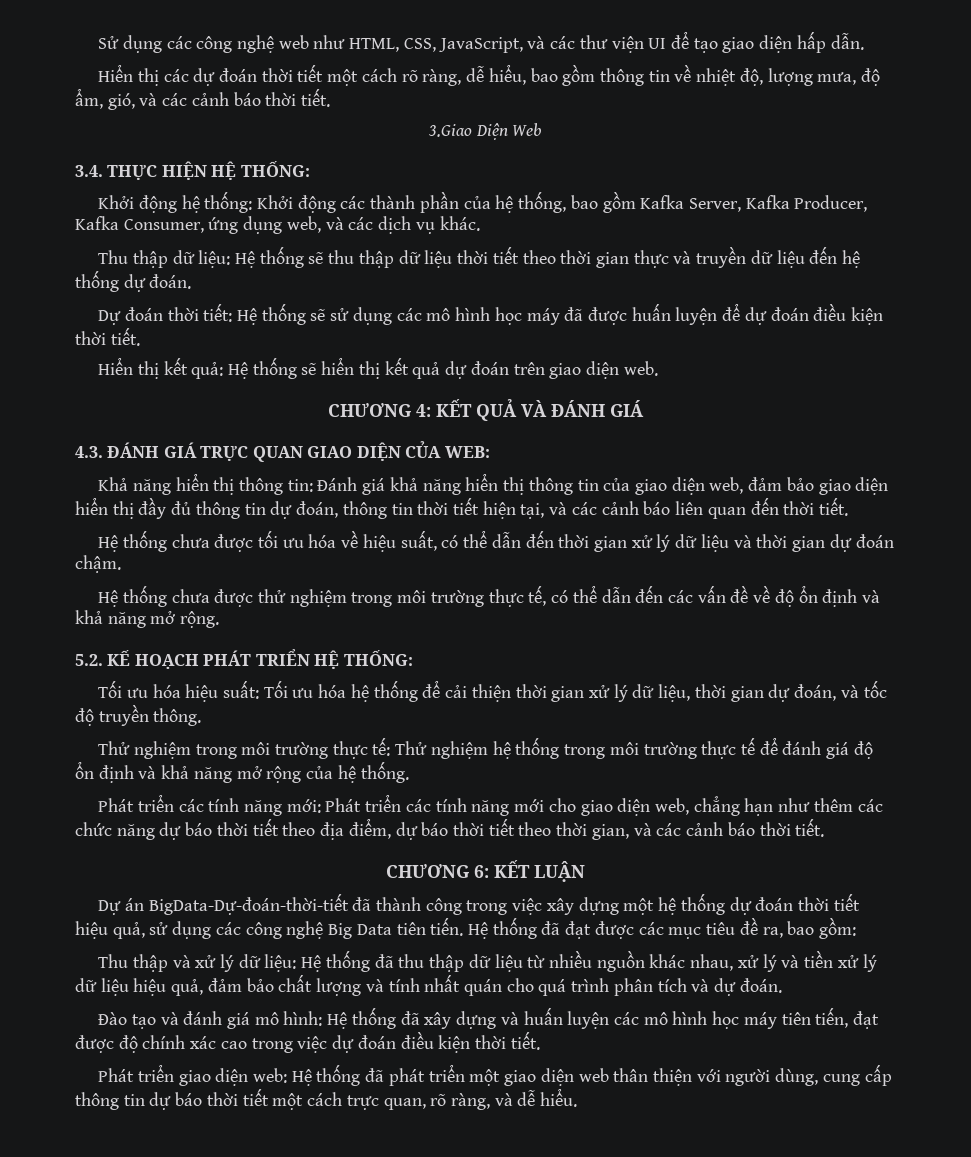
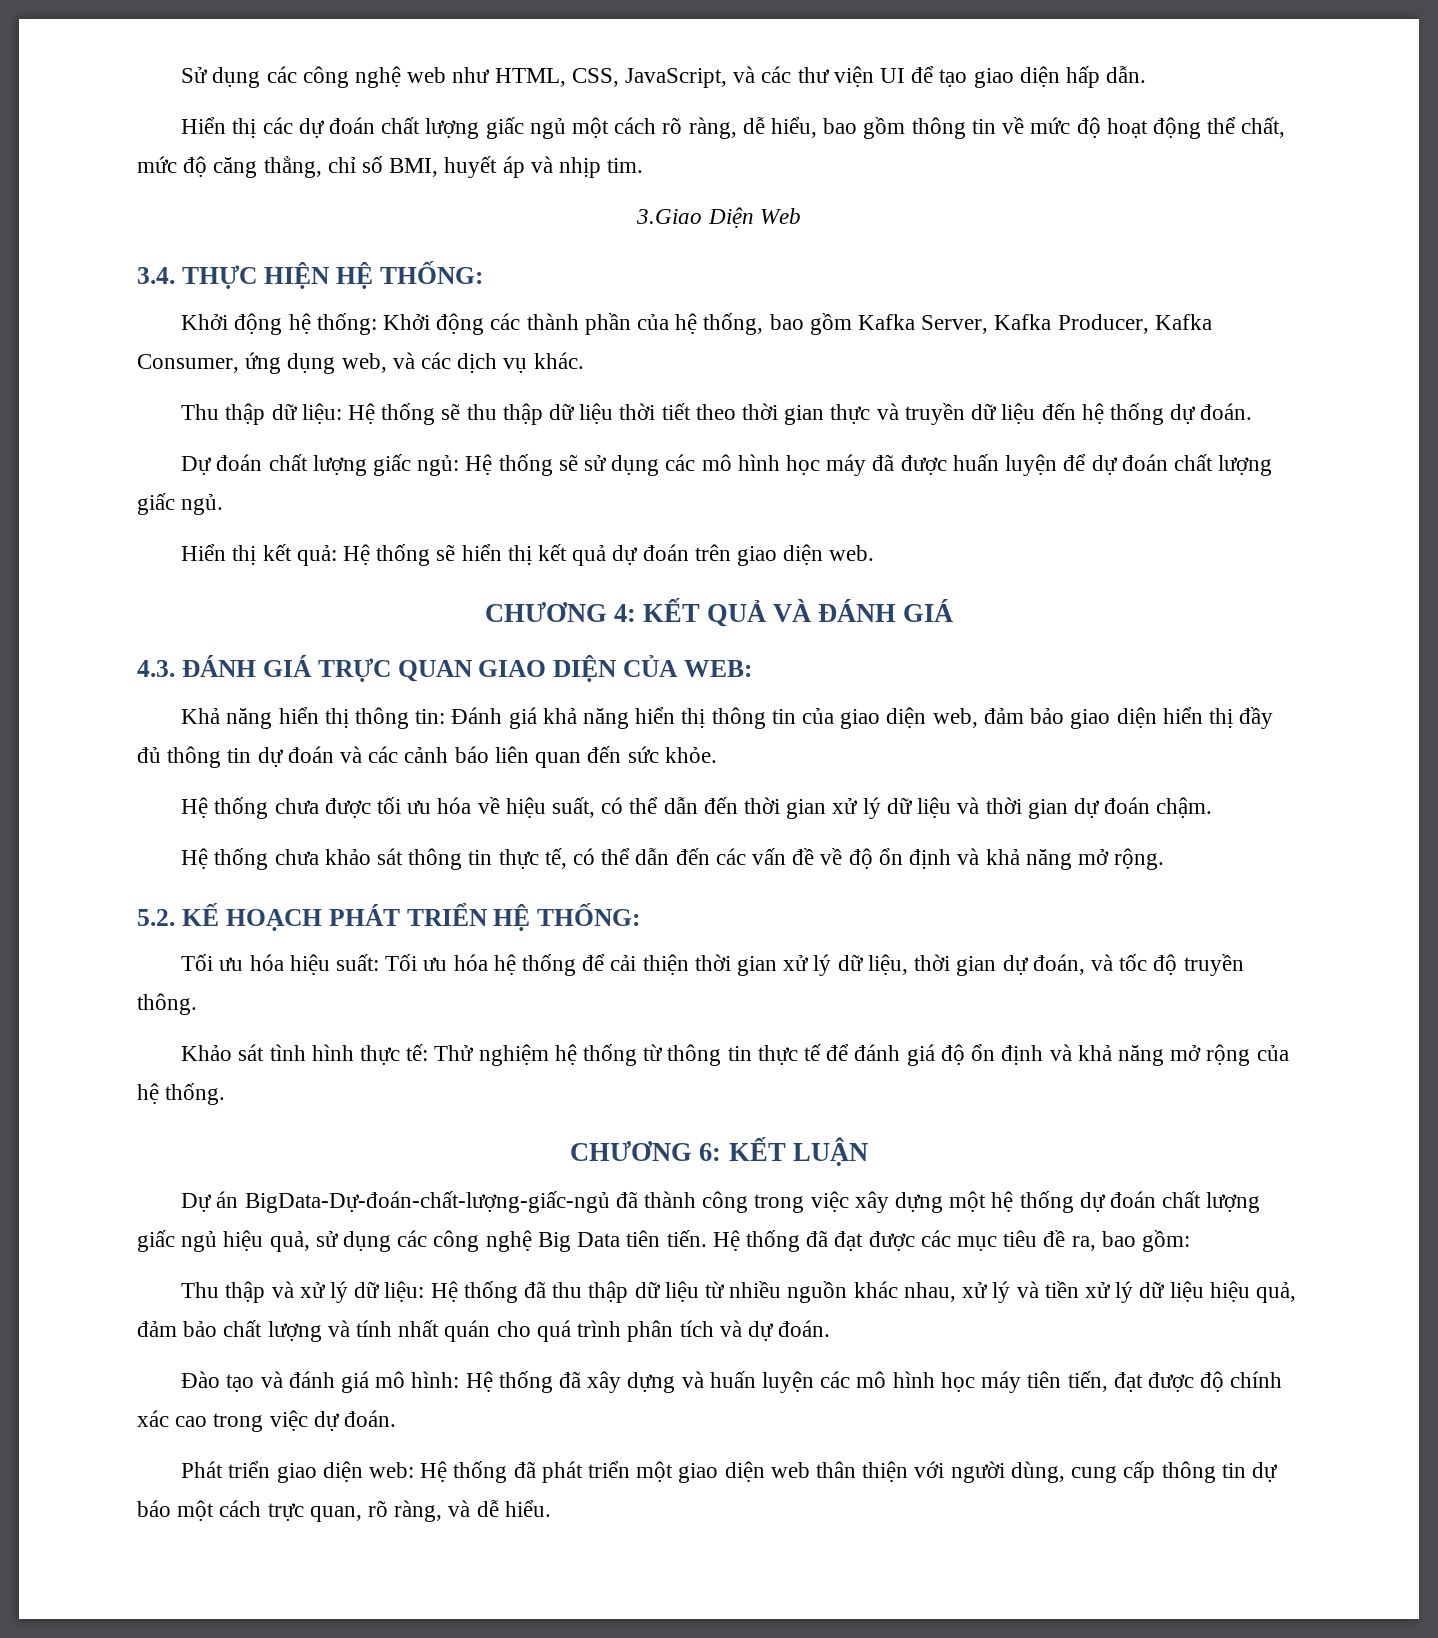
- Hiển thị các dự đoán thời tiết một cách rõ ràng, dễ hiểu, bao gồm thông tin về nhiệt độ, lượng mưa, độ ẩm, gió, và các cảnh báo thời tiết.
+ Hiển thị các dự đoán chất lượng giấc ngủ một cách rõ ràng, dễ hiểu, bao gồm thông tin về mức độ hoạt động thể chất, mức độ căng thẳng, chỉ số BMI, huyết áp và nhịp tim.
- Dự đoán thời tiết: Hệ thống sẽ sử dụng các mô hình học máy đã được huấn luyện để dự đoán điều kiện thời tiết.
+ Dự đoán chất lượng giấc ngủ: Hệ thống sẽ sử dụng các mô hình học máy đã được huấn luyện để dự đoán chất lượng giấc ngủ.
- Khả năng hiển thị thông tin: Đánh giá khả năng hiển thị thông tin của giao diện web, đảm bảo giao diện hiển thị đầy đủ thông tin dự đoán, thông tin thời tiết hiện tại, và các cảnh báo liên quan đến thời tiết.
+ Khả năng hiển thị thông tin: Đánh giá khả năng hiển thị thông tin của giao diện web, đảm bảo giao diện hiển thị đầy đủ thông tin dự đoán và các cảnh báo liên quan đến sức khỏe.
- Hệ thống chưa được thử nghiệm trong môi trường thực tế, có thể dẫn đến các vấn đề về độ ổn định và khả năng mở rộng.
+ Hệ thống chưa khảo sát thông tin thực tế, có thể dẫn đến các vấn đề về độ ổn định và khả năng mở rộng.
- Thử nghiệm trong môi trường thực tế: Thử nghiệm hệ thống trong môi trường thực tế để đánh giá độ ổn định và khả năng mở rộng của hệ thống.
+ Khảo sát tình hình thực tế: Thử nghiệm hệ thống từ thông tin thực tế để đánh giá độ ổn định và khả năng mở rộng của hệ thống.
- Phát triển các tính năng mới: Phát triển các tính năng mới cho giao diện web, chẳng hạn như thêm các chức năng dự báo thời tiết theo địa điểm, dự báo thời tiết theo thời gian, và các cảnh báo thời tiết.
- Dự án BigData-Dự-đoán-thời-tiết đã thành công trong việc xây dựng một hệ thống dự đoán thời tiết hiệu quả, sử dụng các công nghệ Big Data tiên tiến.
+ Dự án BigData-Dự-đoán-chất-lượng-giấc-ngủ đã thành công trong việc xây dựng một hệ thống dự đoán chất lượng giấc ngủ hiệu quả, sử dụng các công nghệ Big Data tiên tiến.
- Đào tạo và đánh giá mô hình: Hệ thống đã xây dựng và huấn luyện các mô hình học máy tiên tiến, đạt được độ chính xác cao trong việc dự đoán điều kiện thời tiết.
+ Đào tạo và đánh giá mô hình: Hệ thống đã xây dựng và huấn luyện các mô hình học máy tiên tiến, đạt được độ chính xác cao trong việc dự đoán.
- Phát triển giao diện web: Hệ thống đã phát triển một giao diện web thân thiện với người dùng, cung cấp thông tin dự báo thời tiết một cách trực quan, rõ ràng, và dễ hiểu.
+ Phát triển giao diện web: Hệ thống đã phát triển một giao diện web thân thiện với người dùng, cung cấp thông tin dự báo một cách trực quan, rõ ràng, và dễ hiểu.

